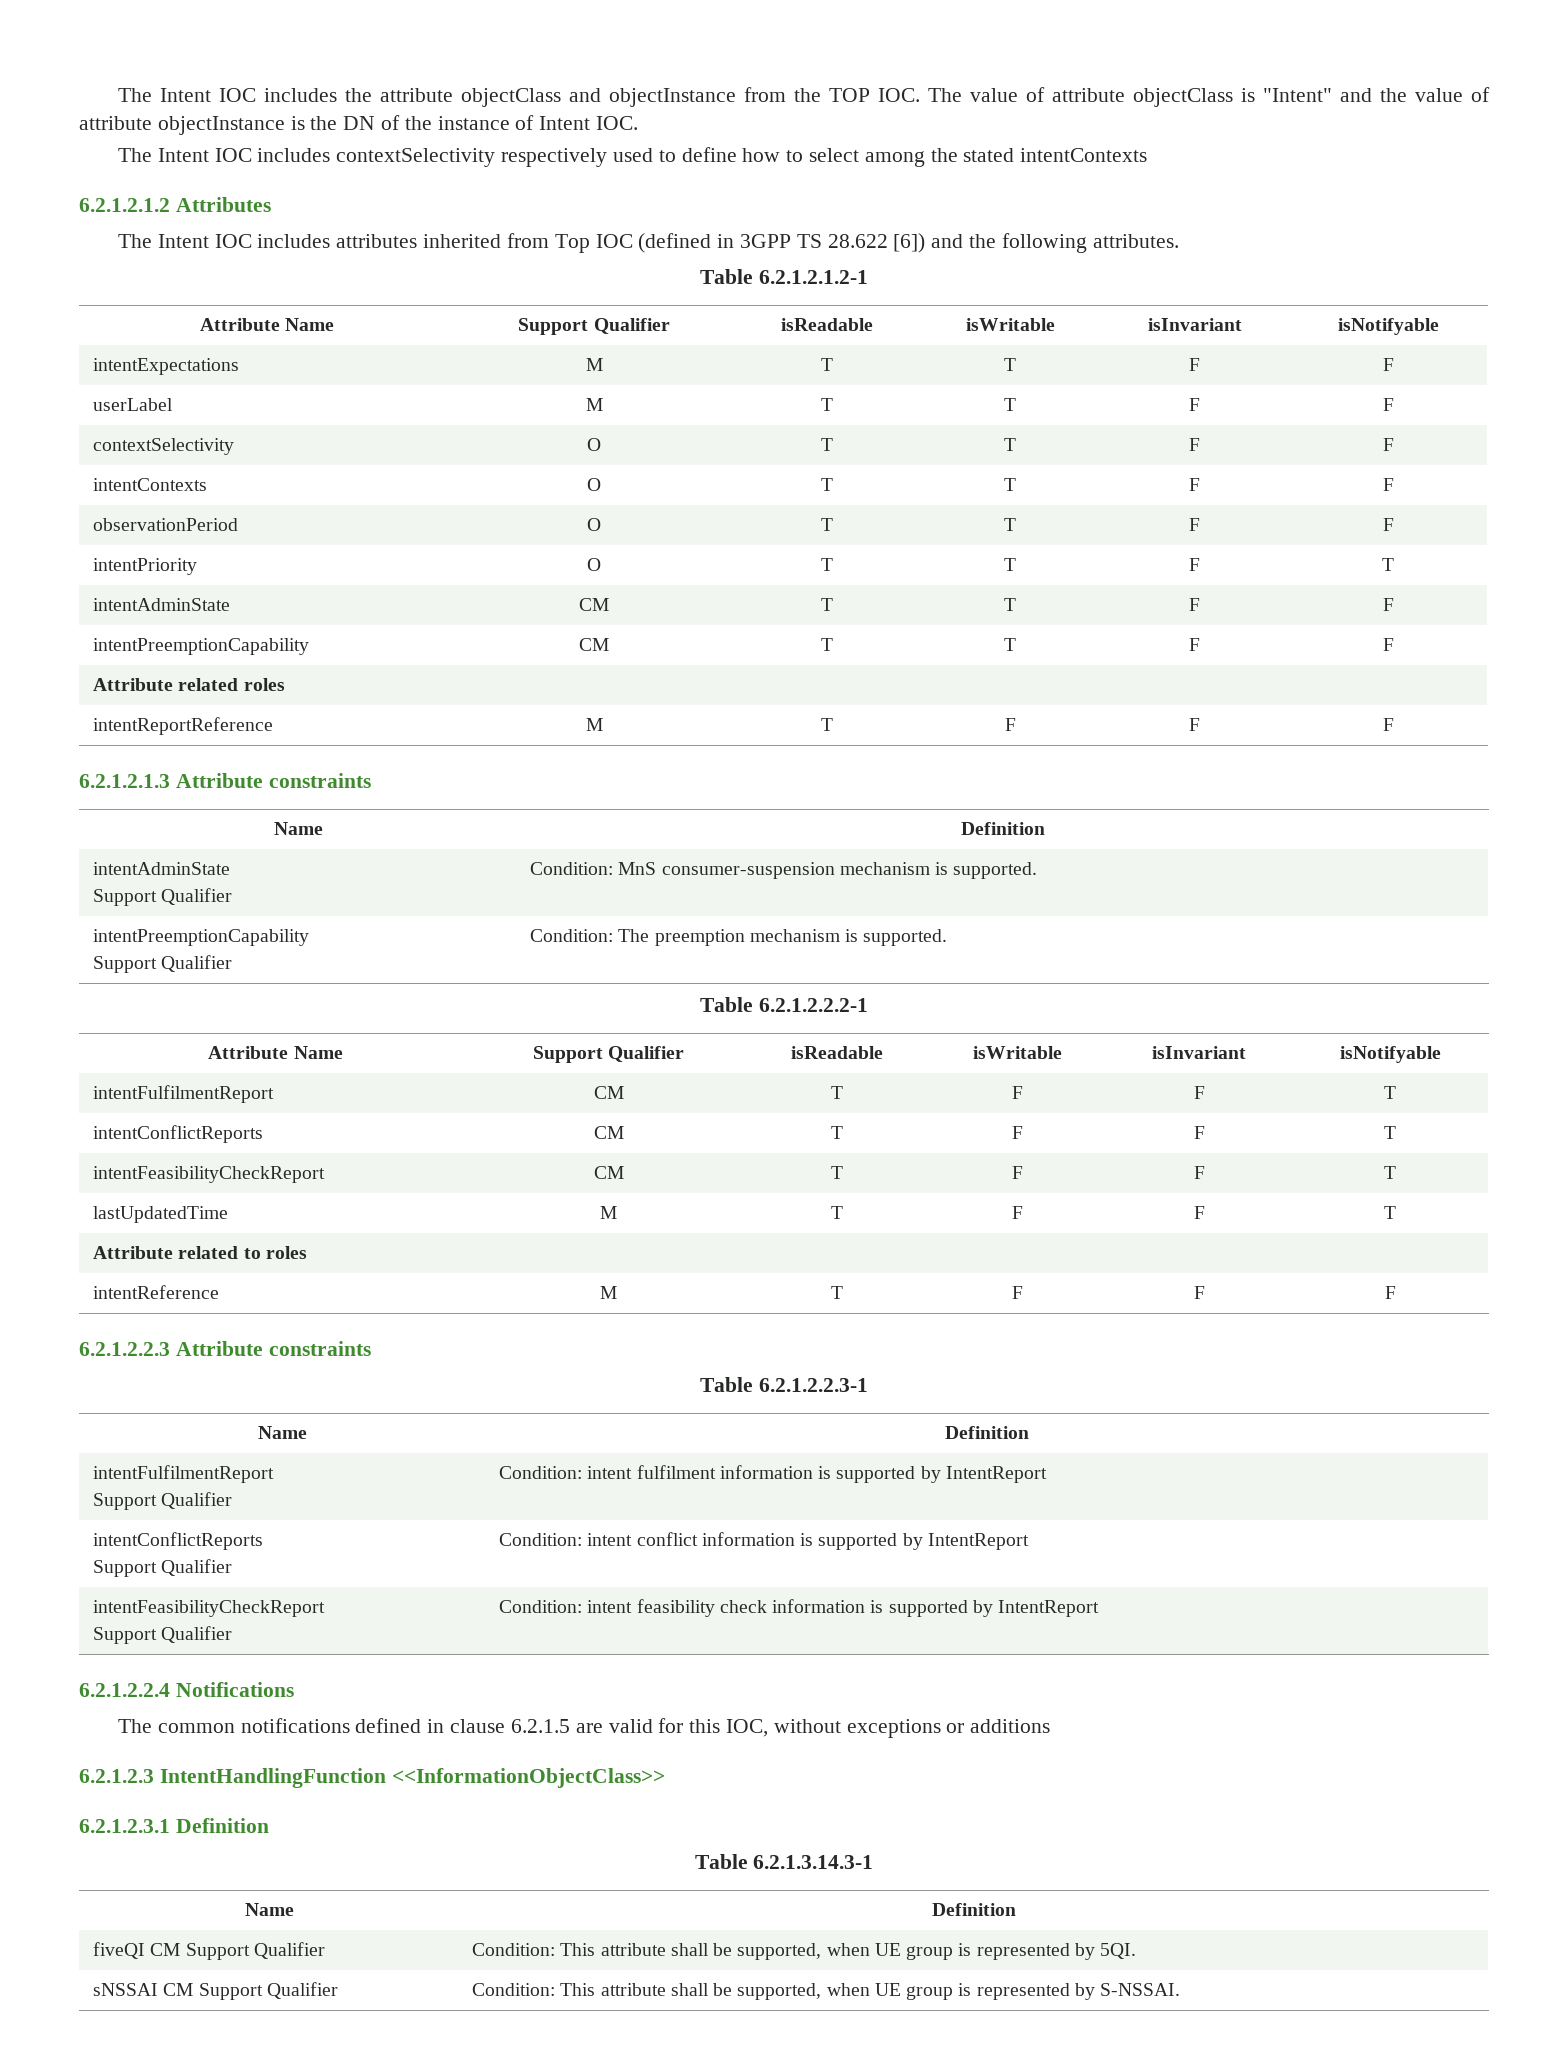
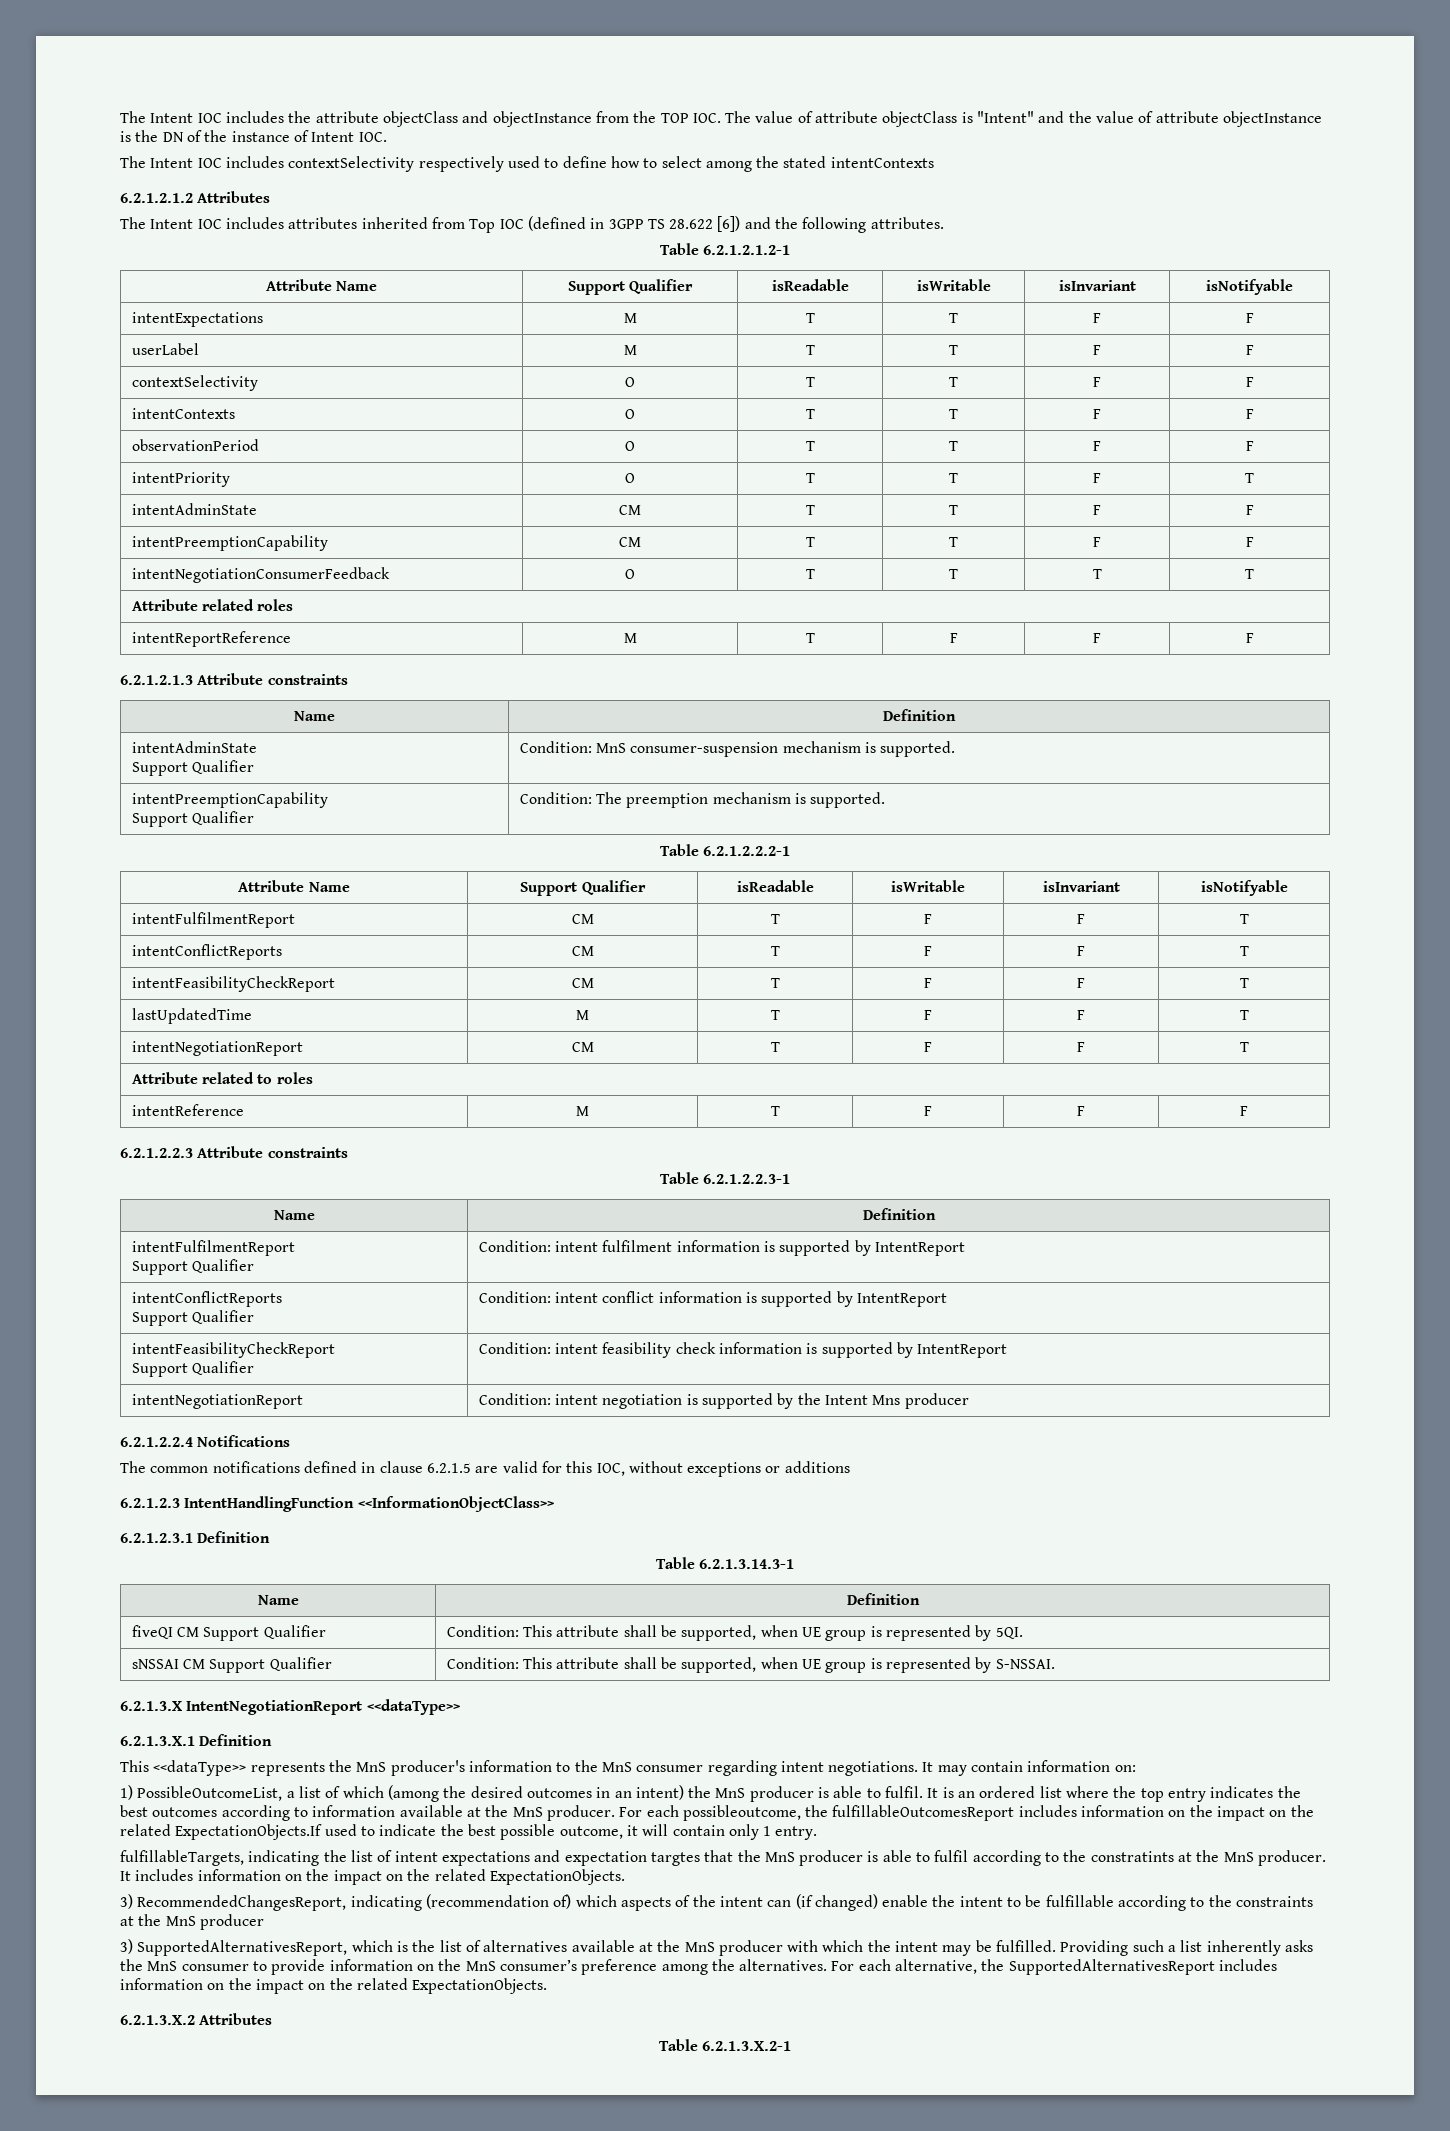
+ intentNegotiationConsumerFeedback | O | T | T | T | T
+ intentNegotiationReport | CM | T | F | F | T
+ intentNegotiationReport | Condition: intent negotiation is supported by the Intent Mns producer
+ 6.2.1.3.X IntentNegotiationReport <<dataType>>
+ 6.2.1.3.X.1 Definition
+ This <<dataType>> represents the MnS producer's information to the MnS consumer regarding intent negotiations. It may contain information on:
+ 1) PossibleOutcomeList, a list of which (among the desired outcomes in an intent) the MnS producer is able to fulfil. It is an ordered list where the top entry indicates the best outcomes according to information available at the MnS producer. For each possibleoutcome, the fulfillableOutcomesReport includes information on the impact on the related ExpectationObjects.If used to indicate the best possible outcome, it will contain only 1 entry.
+ fulfillableTargets, indicating the list of intent expectations and expectation targtes that the MnS producer is able to fulfil according to the constratints at the MnS producer. It includes information on the impact on the related ExpectationObjects.
+ 3) RecommendedChangesReport, indicating (recommendation of) which aspects of the intent can (if changed) enable the intent to be fulfillable according to the constraints at the MnS producer
+ 3) SupportedAlternativesReport, which is the list of alternatives available at the MnS producer with which the intent may be fulfilled. Providing such a list inherently asks the MnS consumer to provide information on the MnS consumer’s preference among the alternatives. For each alternative, the SupportedAlternativesReport includes information on the impact on the related ExpectationObjects.
+ 6.2.1.3.X.2 Attributes
+ Table 6.2.1.3.X.2-1

